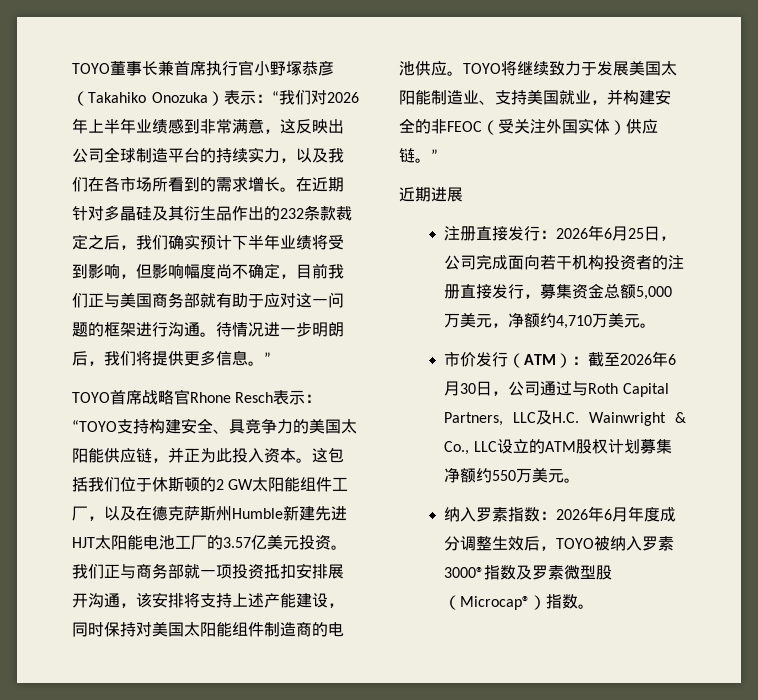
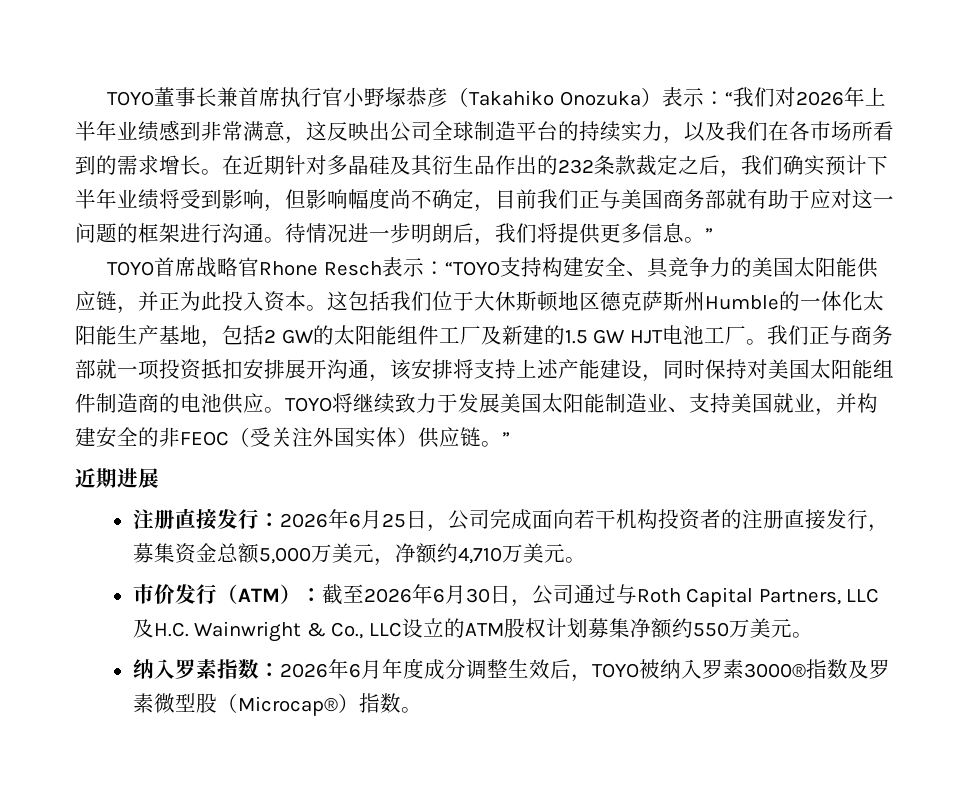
- 这包括我们位于休斯顿的2 GW太阳能组件工厂，以及在德克萨斯州Humble新建先进HJT太阳能电池工厂的3.57亿美元投资。
+ 这包括我们位于大休斯顿地区德克萨斯州Humble的一体化太阳能生产基地，包括2 GW的太阳能组件工厂及新建的1.5 GW HJT电池工厂。

